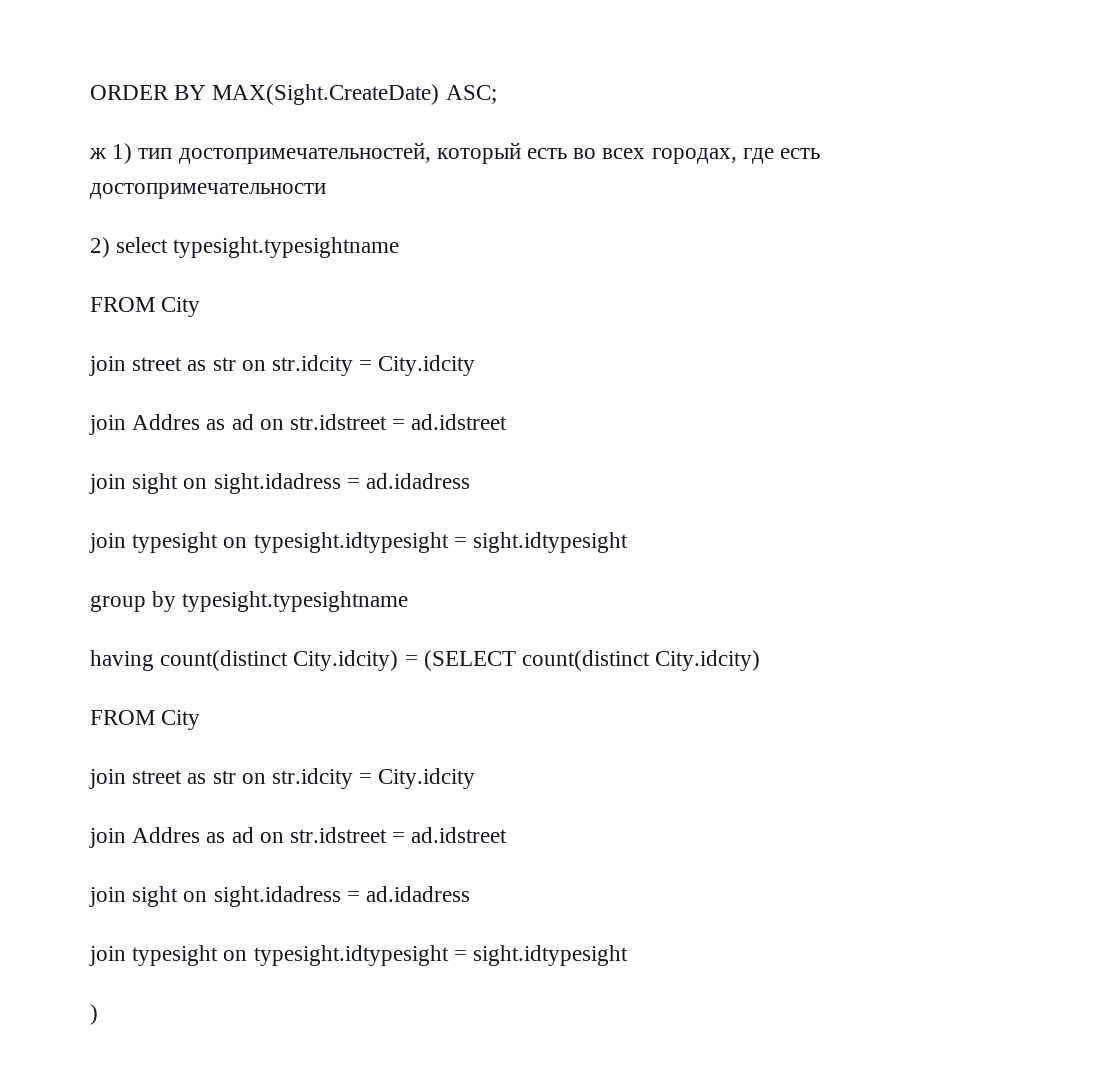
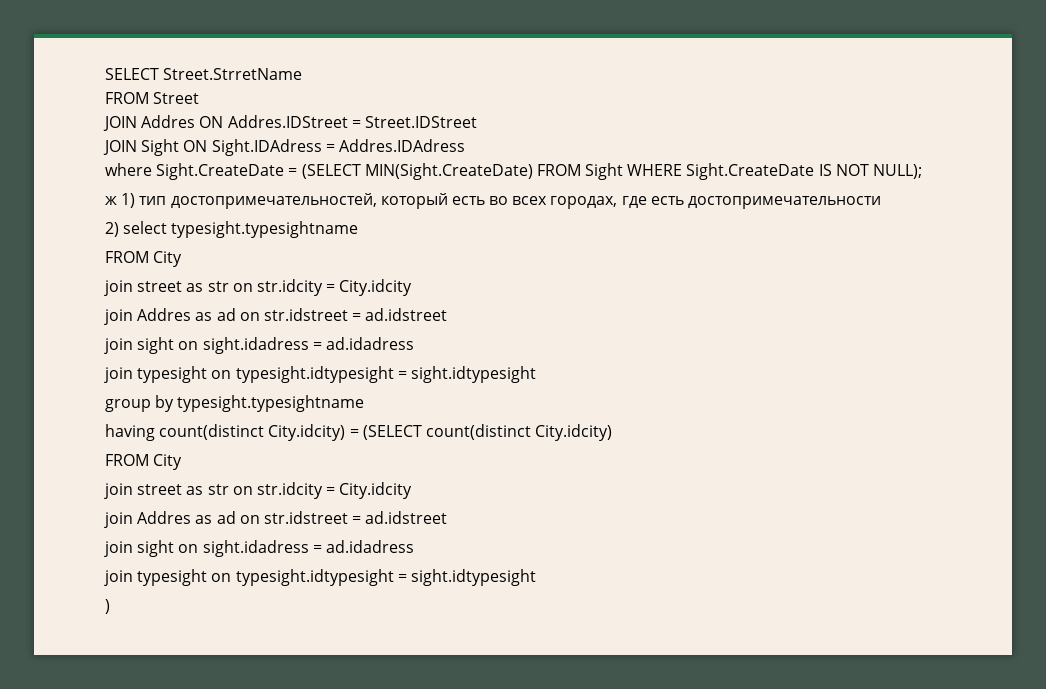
- ORDER BY MAX(Sight.CreateDate) ASC;
+ SELECT Street.StrretName
+ FROM Street
+ JOIN Addres ON Addres.IDStreet = Street.IDStreet
+ JOIN Sight ON Sight.IDAdress = Addres.IDAdress
+ where Sight.CreateDate = (SELECT MIN(Sight.CreateDate) FROM Sight WHERE Sight.CreateDate IS NOT NULL);

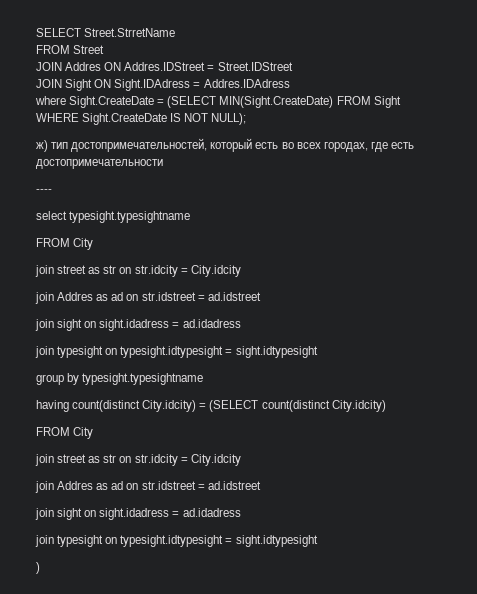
- ж 1) тип достопримечательностей, который есть во всех городах, где есть достопримечательности
+ ж) тип достопримечательностей, который есть во всех городах, где есть достопримечательности
- 2) select typesight.typesightname
+ ----
+ select typesight.typesightname

